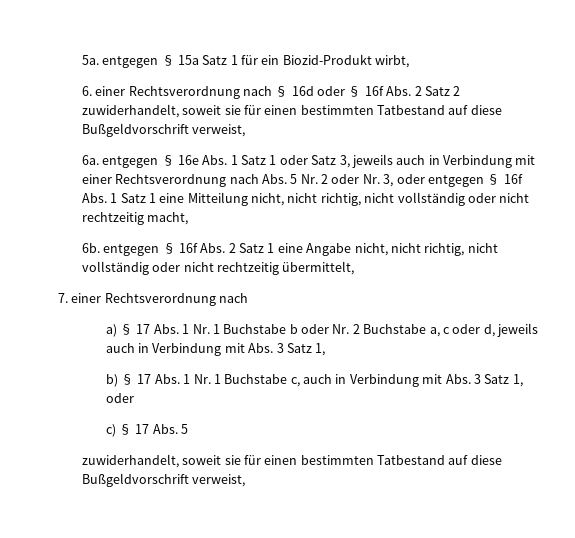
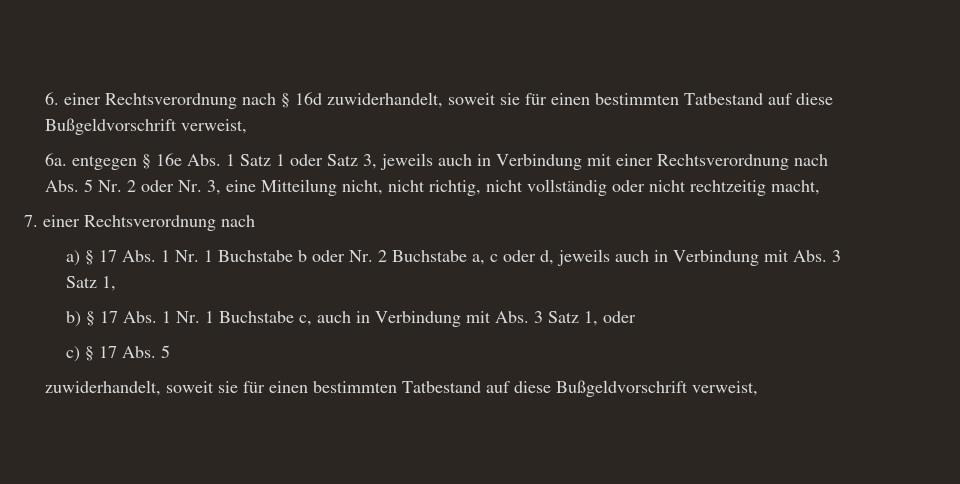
- 5a. entgegen § 15a Satz 1 für ein Biozid-Produkt wirbt,
- 6. einer Rechtsverordnung nach § 16d oder § 16f Abs. 2 Satz 2 zuwiderhandelt, soweit sie für einen bestimmten Tatbestand auf diese Bußgeldvorschrift verweist,
+ 6. einer Rechtsverordnung nach § 16d zuwiderhandelt, soweit sie für einen bestimmten Tatbestand auf diese Bußgeldvorschrift verweist,
- 6a. entgegen § 16e Abs. 1 Satz 1 oder Satz 3, jeweils auch in Verbindung mit einer Rechtsverordnung nach Abs. 5 Nr. 2 oder Nr. 3, oder entgegen § 16f Abs. 1 Satz 1 eine Mitteilung nicht, nicht richtig, nicht vollständig oder nicht rechtzeitig macht,
+ 6a. entgegen § 16e Abs. 1 Satz 1 oder Satz 3, jeweils auch in Verbindung mit einer Rechtsverordnung nach Abs. 5 Nr. 2 oder Nr. 3, eine Mitteilung nicht, nicht richtig, nicht vollständig oder nicht rechtzeitig macht,
- 6b. entgegen § 16f Abs. 2 Satz 1 eine Angabe nicht, nicht richtig, nicht vollständig oder nicht rechtzeitig übermittelt,

